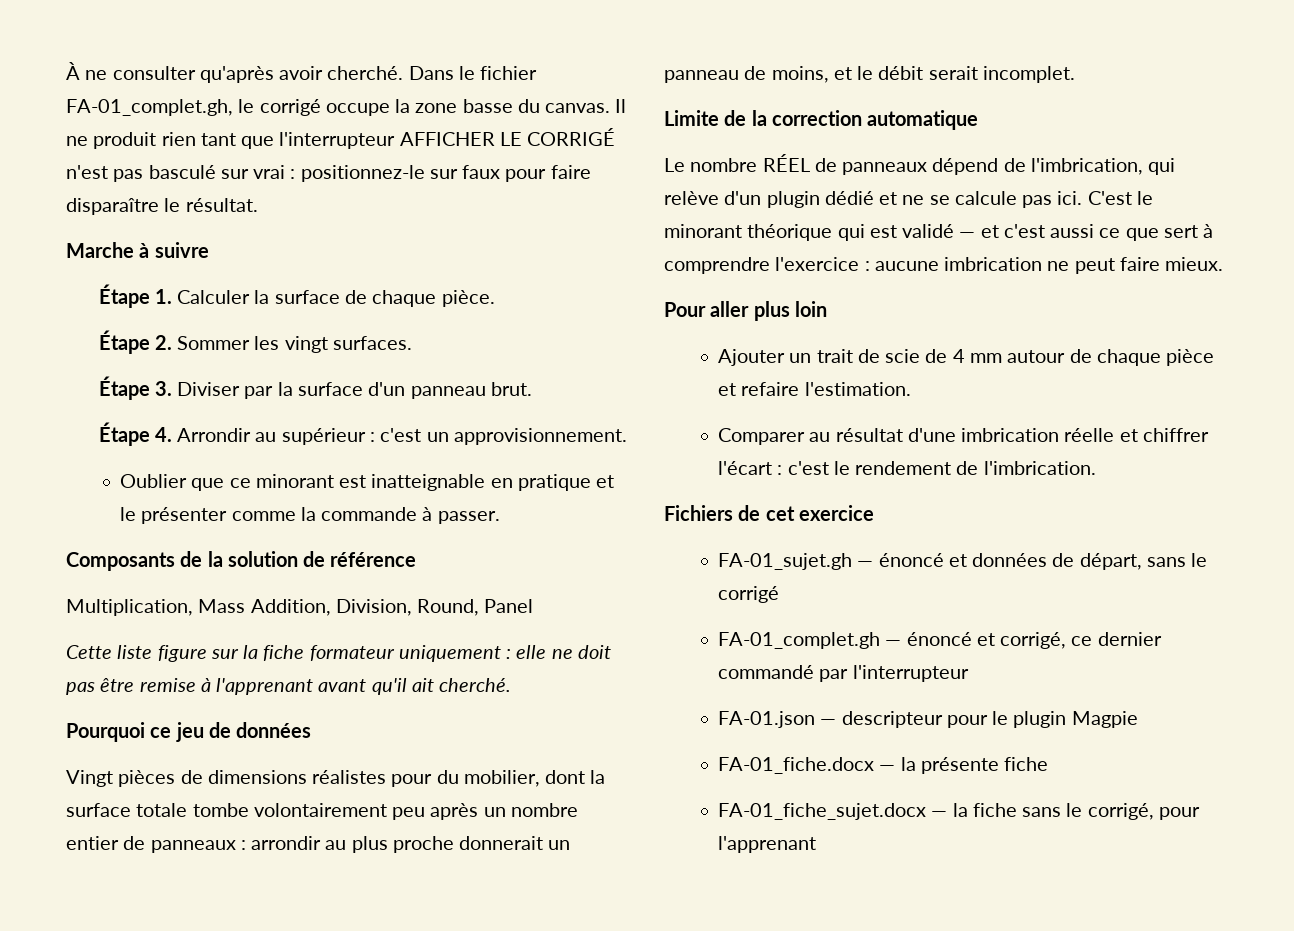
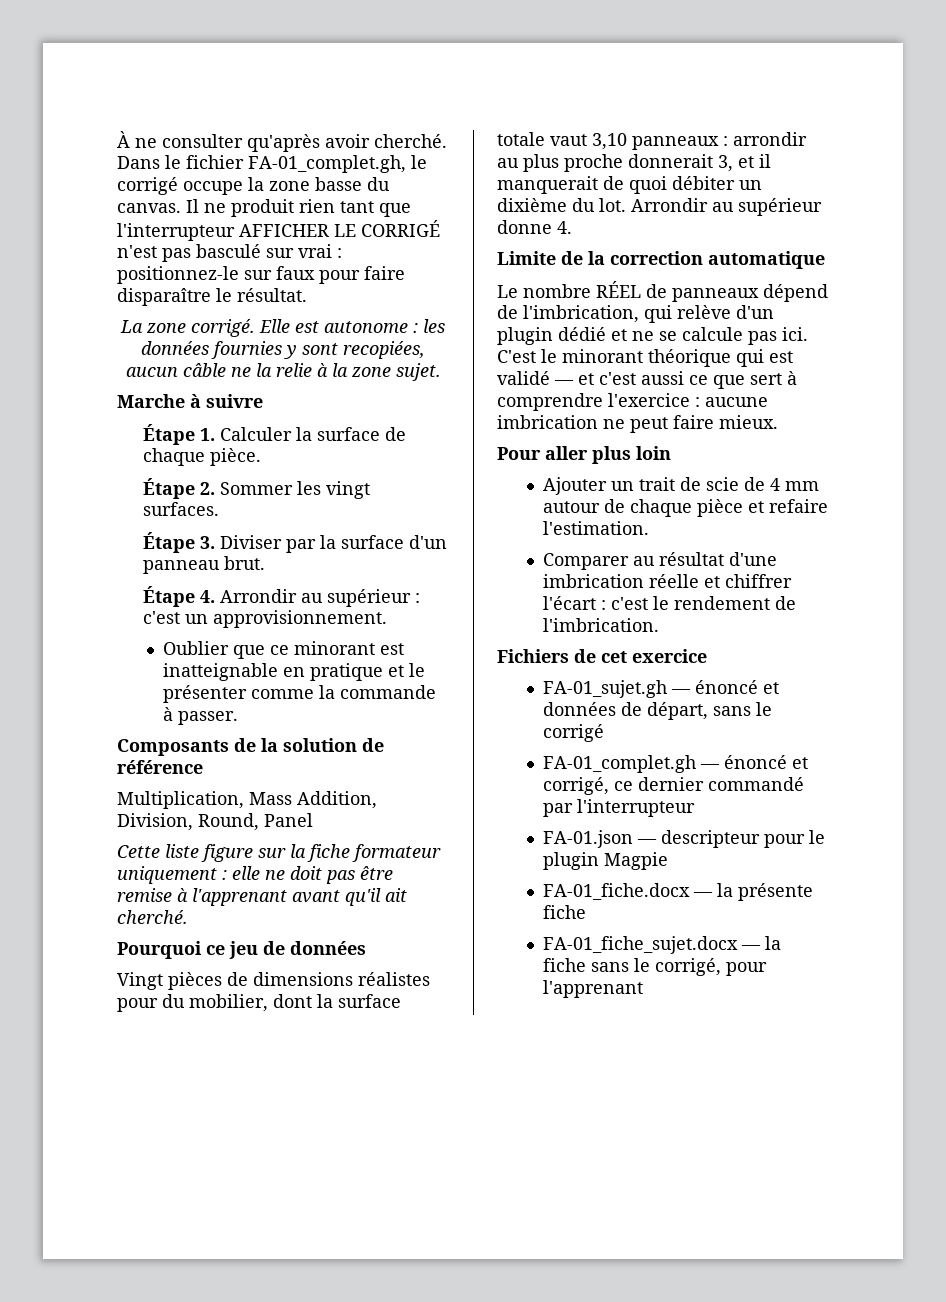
+ La zone corrigé. Elle est autonome : les données fournies y sont recopiées, aucun câble ne la relie à la zone sujet.
- Vingt pièces de dimensions réalistes pour du mobilier, dont la surface totale tombe volontairement peu après un nombre entier de panneaux : arrondir au plus proche donnerait un panneau de moins, et le débit serait incomplet.
+ Vingt pièces de dimensions réalistes pour du mobilier, dont la surface totale vaut 3,10 panneaux : arrondir au plus proche donnerait 3, et il manquerait de quoi débiter un dixième du lot. Arrondir au supérieur donne 4.

